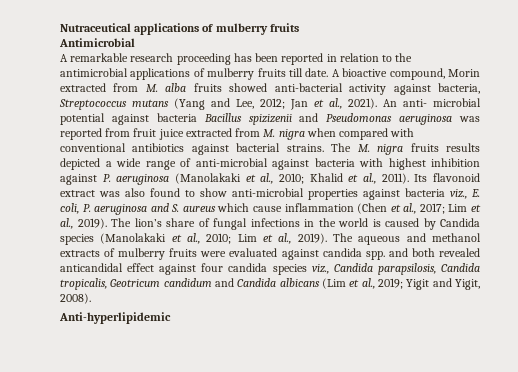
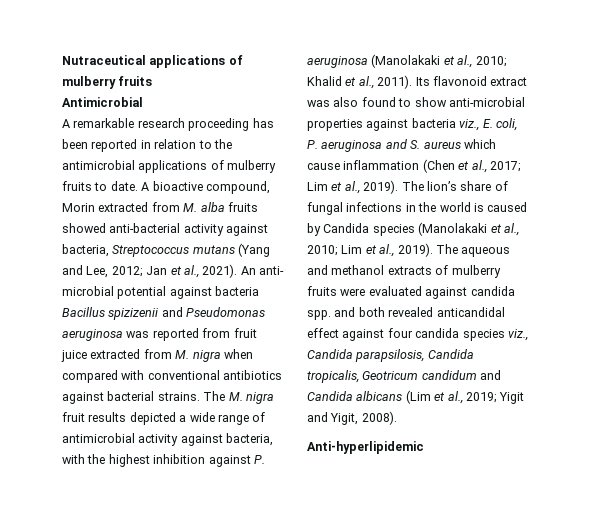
- A remarkable research proceeding has been reported in relation to the antimicrobial applications of mulberry fruits till date.
+ A remarkable research proceeding has been reported in relation to the antimicrobial applications of mulberry fruits to date.
- The M. nigra fruits results depicted a wide range of anti-microbial against bacteria with highest inhibition against P. aeruginosa (Manolakaki et al., 2010; Khalid et al., 2011).
+ The M. nigra fruit results depicted a wide range of antimicrobial activity against bacteria, with the highest inhibition against P. aeruginosa (Manolakaki et al., 2010; Khalid et al., 2011).

